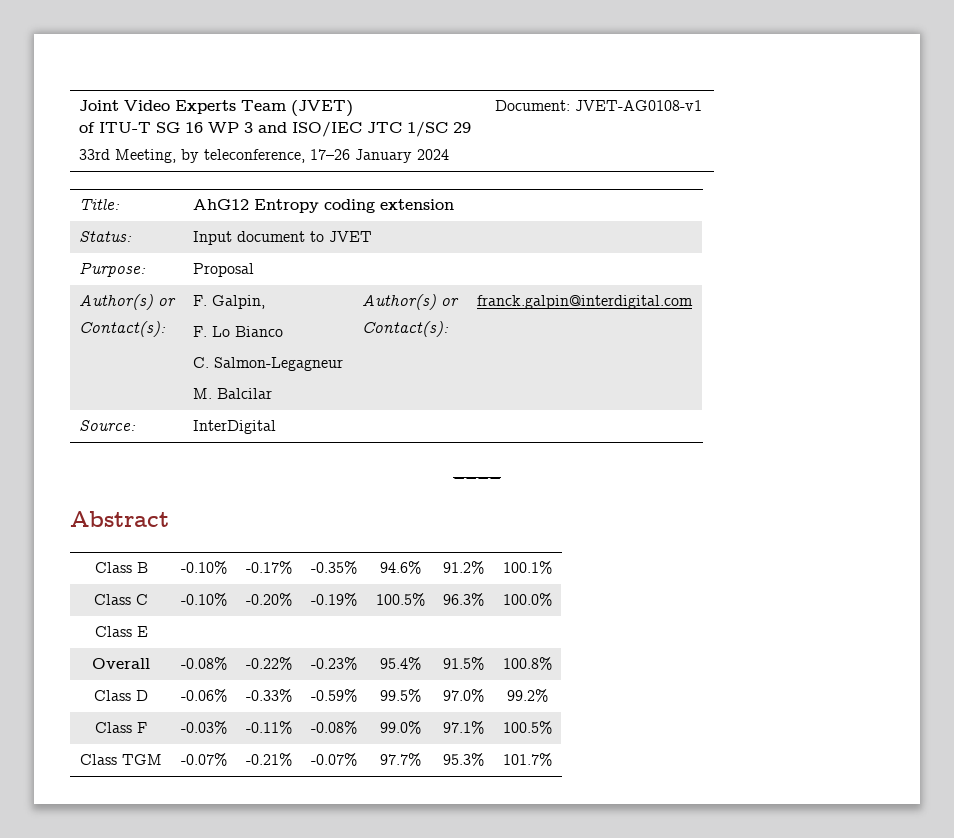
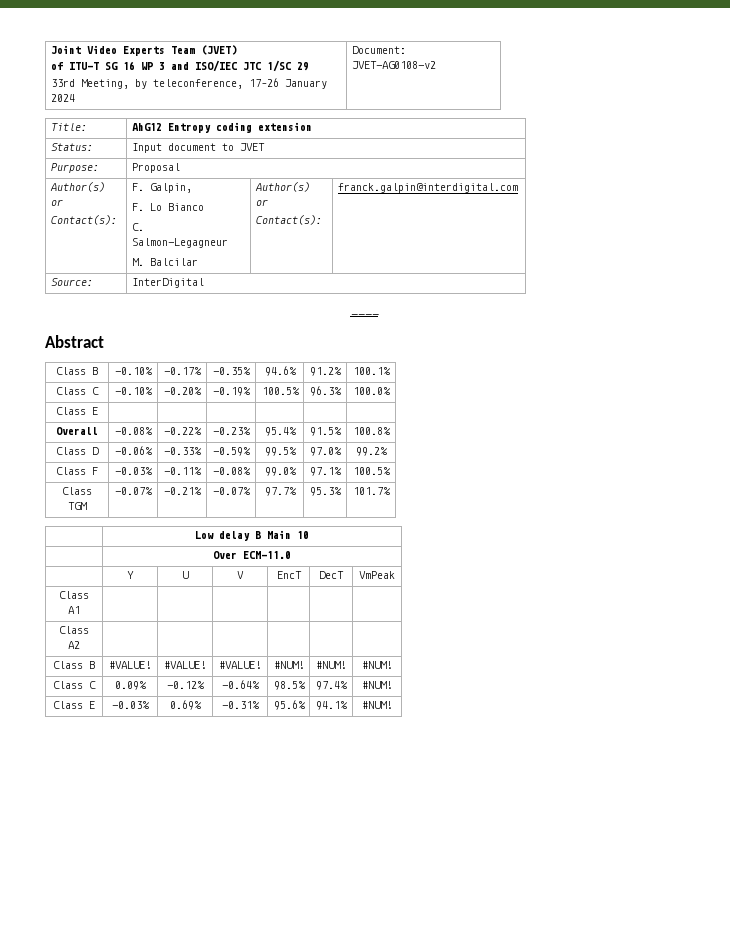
  Joint Video Experts Team (JVET)
  of ITU-T SG 16 WP 3 and ISO/IEC JTC 1/SC 29
- 33rd Meeting, by teleconference, 17–26 January 2024 | Document: JVET-AG0108-v1
+ 33rd Meeting, by teleconference, 17–26 January 2024 | Document: JVET-AG0108-v2
+ | Low delay B Main 10
+ | Over ECM-11.0
+ | Y | U | V | EncT | DecT | VmPeak
+ Class A1 | | | | | |
+ Class A2 | | | | | |
+ Class B | #VALUE! | #VALUE! | #VALUE! | #NUM! | #NUM! | #NUM!
+ Class C | 0.09% | -0.12% | -0.64% | 98.5% | 97.4% | #NUM!
+ Class E | -0.03% | 0.69% | -0.31% | 95.6% | 94.1% | #NUM!

